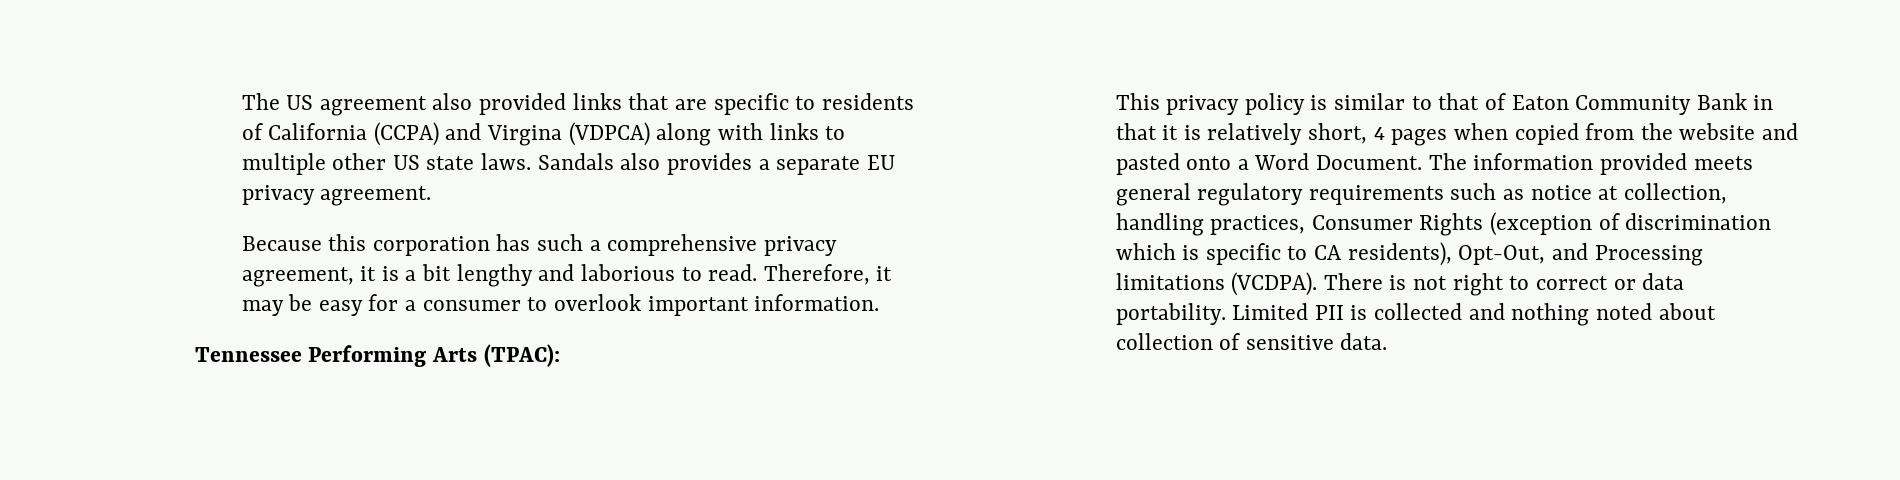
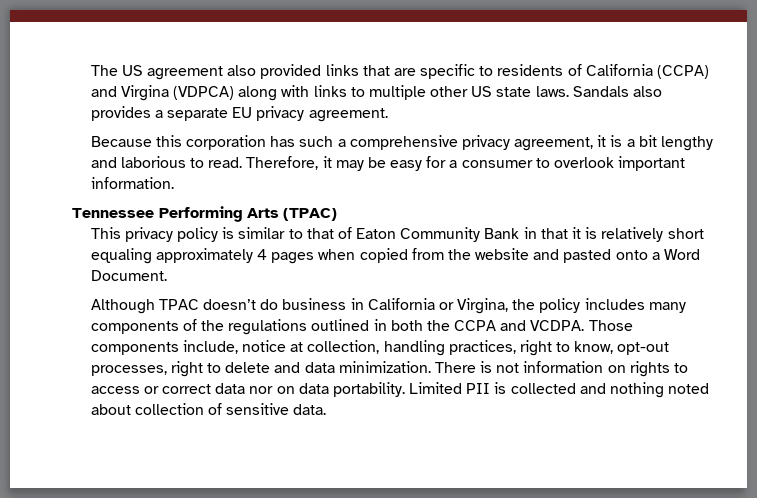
- Tennessee Performing Arts (TPAC):
+ Tennessee Performing Arts (TPAC)
- This privacy policy is similar to that of Eaton Community Bank in that it is relatively short, 4 pages when copied from the website and pasted onto a Word Document. The information provided meets general regulatory requirements such as notice at collection, handling practices, Consumer Rights (exception of discrimination which is specific to CA residents), Opt-Out, and Processing limitations (VCDPA). There is not right to correct or data portability.
+ This privacy policy is similar to that of Eaton Community Bank in that it is relatively short equaling approximately 4 pages when copied from the website and pasted onto a Word Document.
+ Although TPAC doesn’t do business in California or Virgina, the policy includes many components of the regulations outlined in both the CCPA and VCDPA. Those components include, notice at collection, handling practices, right to know, opt-out processes, right to delete and data minimization. There is not information on rights to access or correct data nor on data portability.

